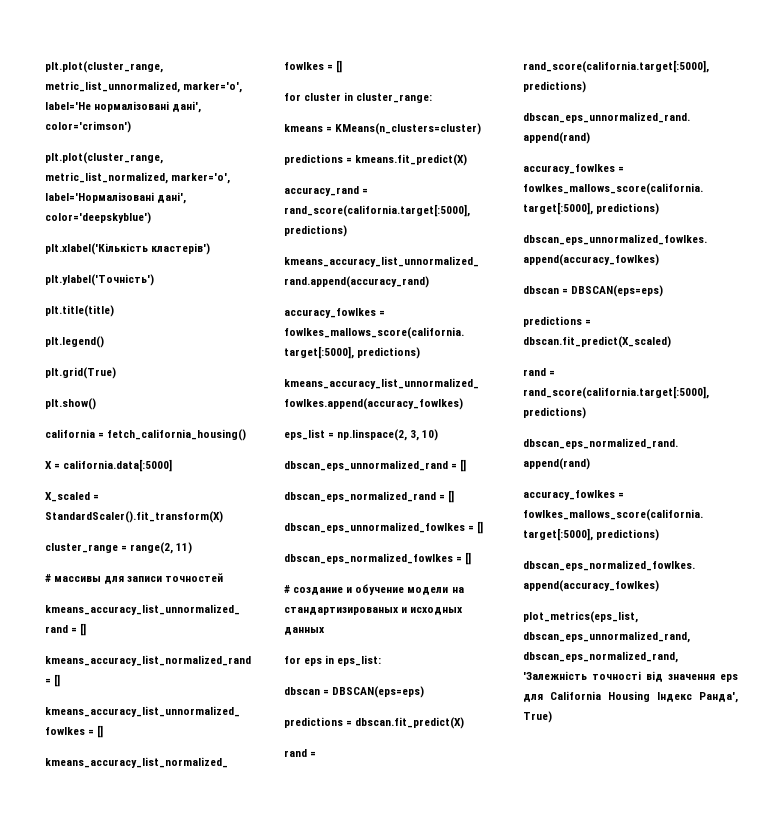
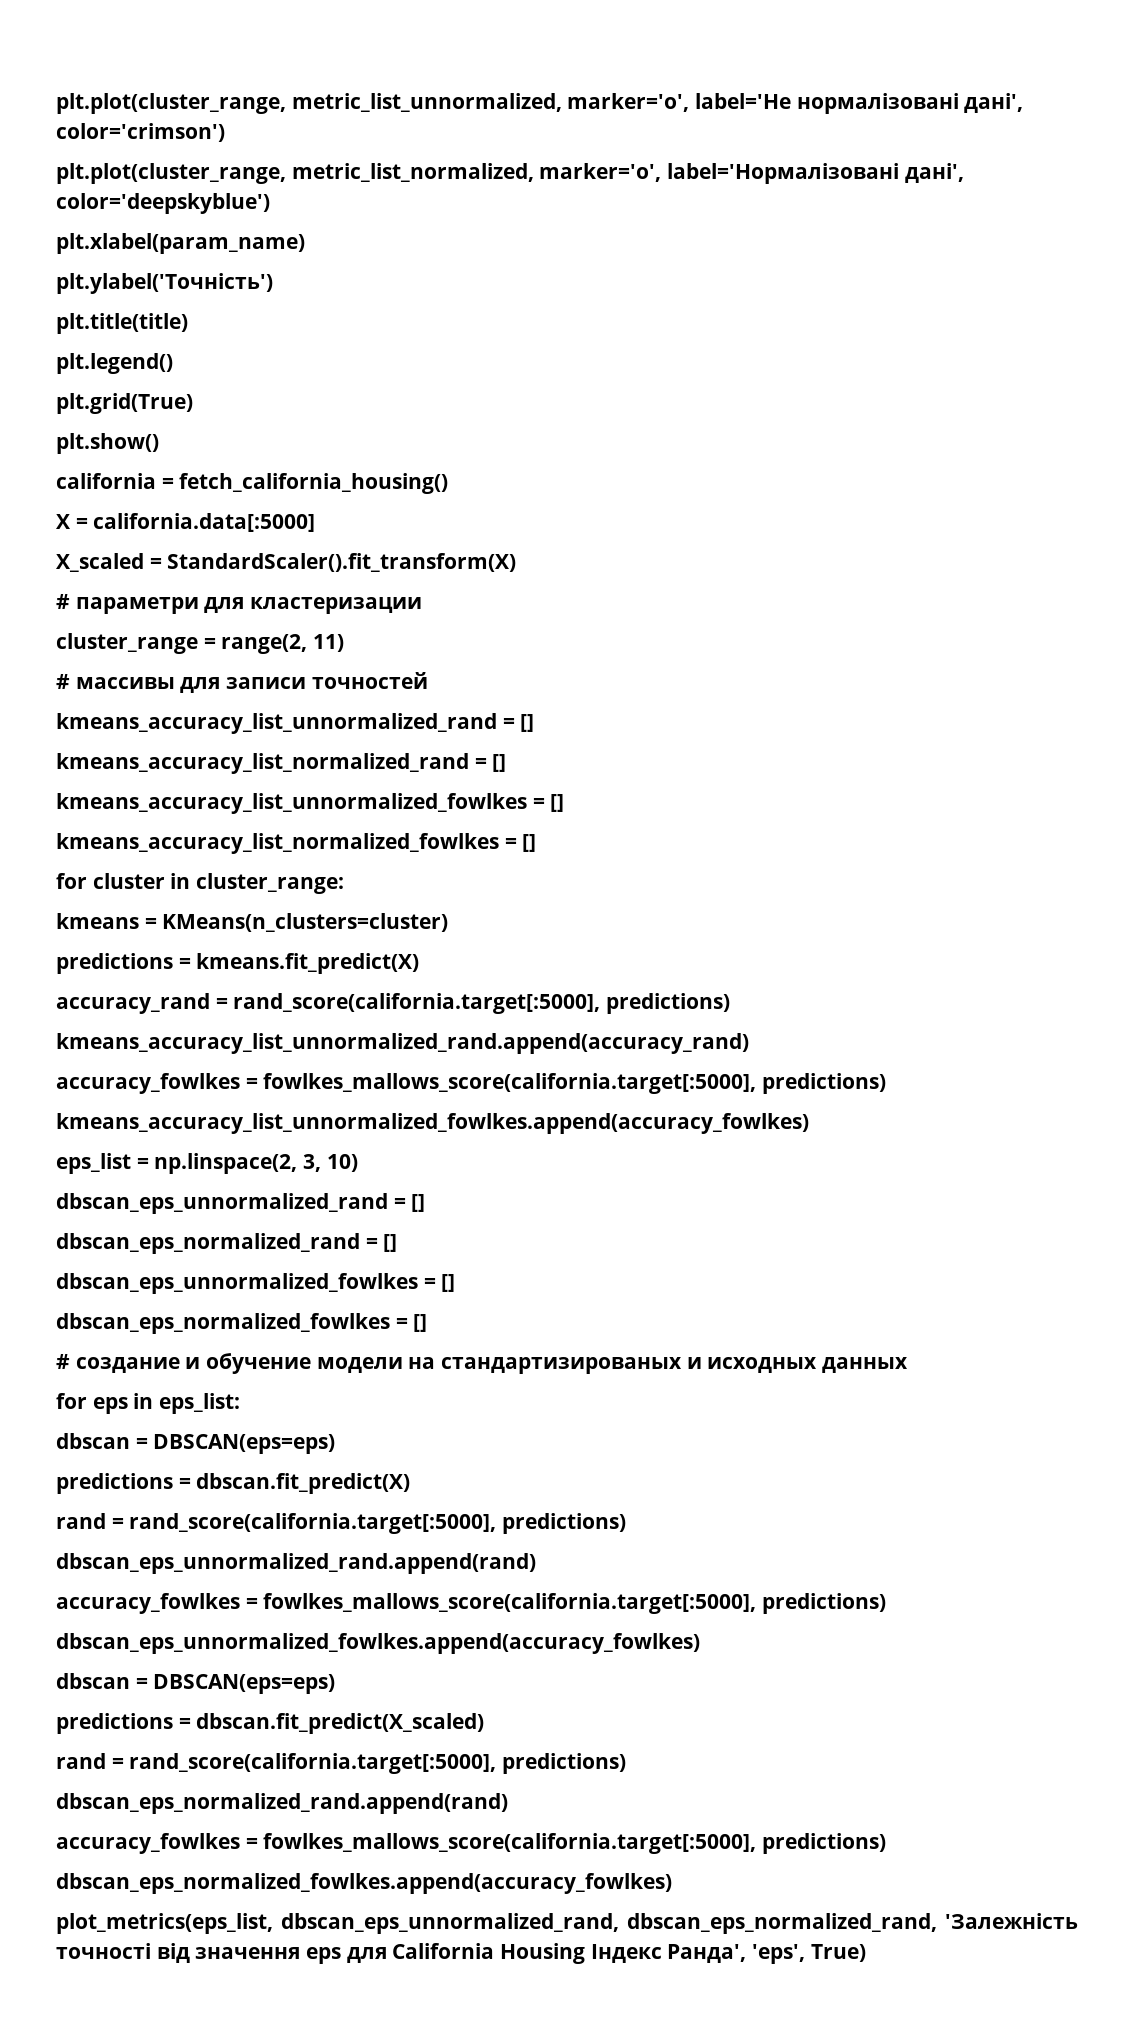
- plt.xlabel('Кількість кластерів')
+ plt.xlabel(param_name)
+ # параметри для кластеризации
- plot_metrics(eps_list, dbscan_eps_unnormalized_rand, dbscan_eps_normalized_rand, 'Залежність точності від значення eps для California Housing Індекс Ранда', True)
+ plot_metrics(eps_list, dbscan_eps_unnormalized_rand, dbscan_eps_normalized_rand, 'Залежність точності від значення eps для California Housing Індекс Ранда', 'eps', True)

